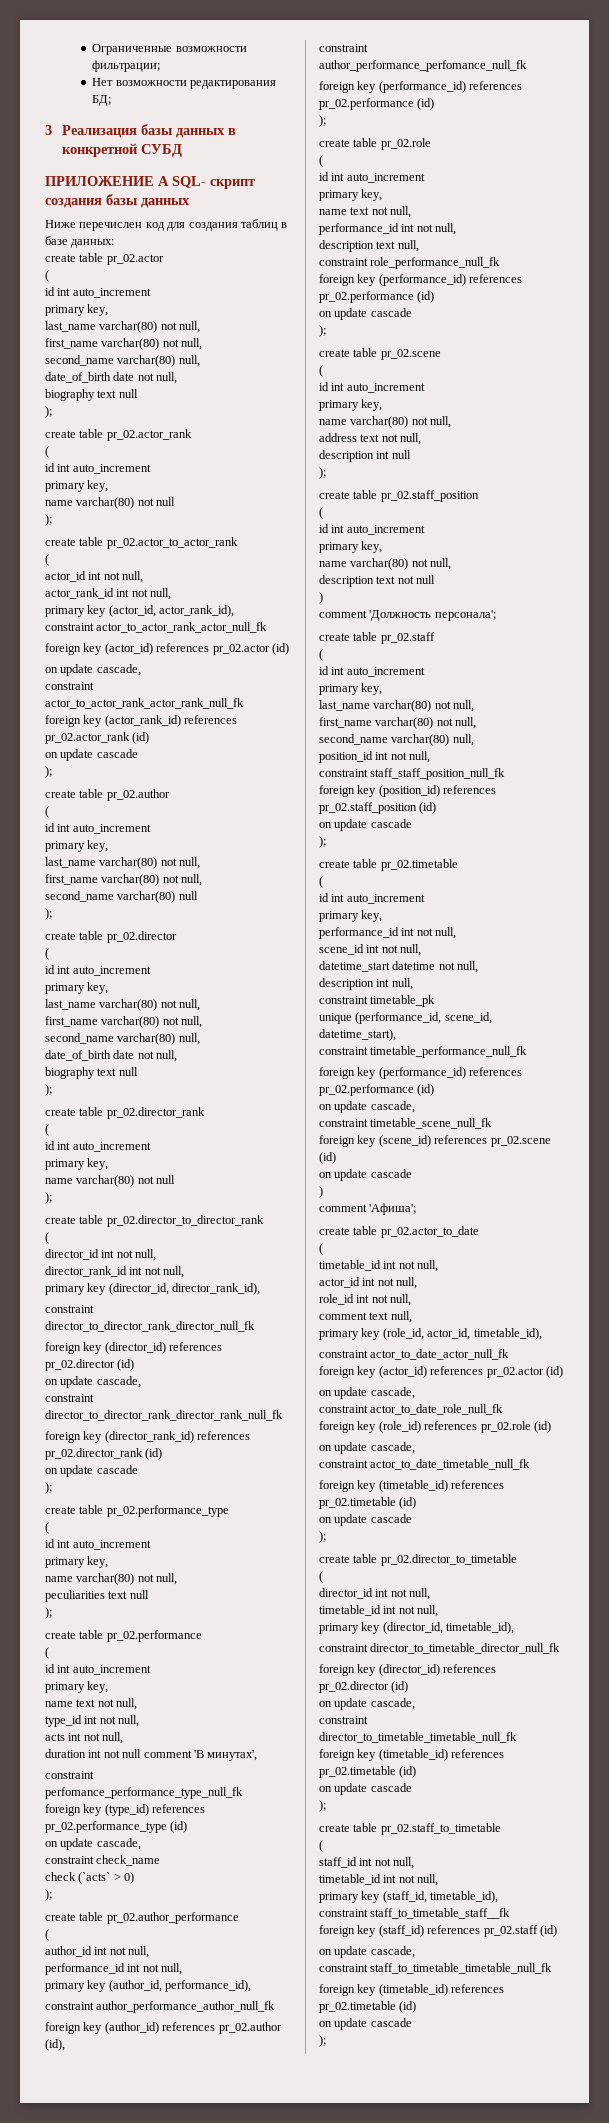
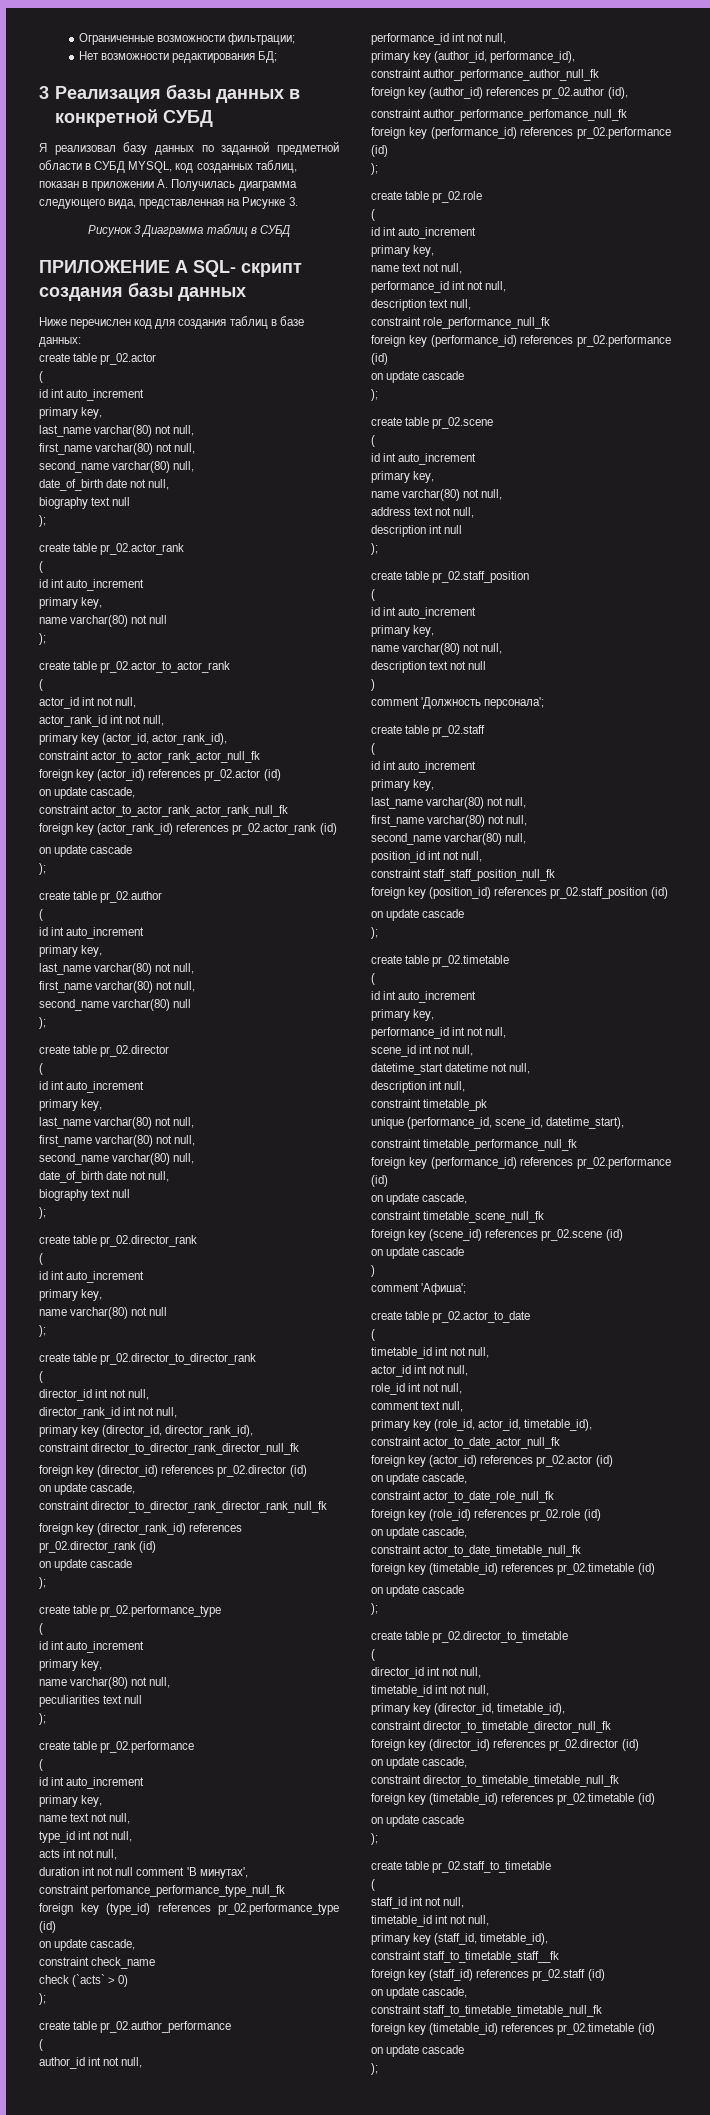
+ Я реализовал базу данных по заданной предметной области в СУБД MYSQL, код созданных таблиц, показан в приложении А. Получилась диаграмма следующего вида, представленная на Рисунке 3.
+ Рисунок 3 Диаграмма таблиц в СУБД

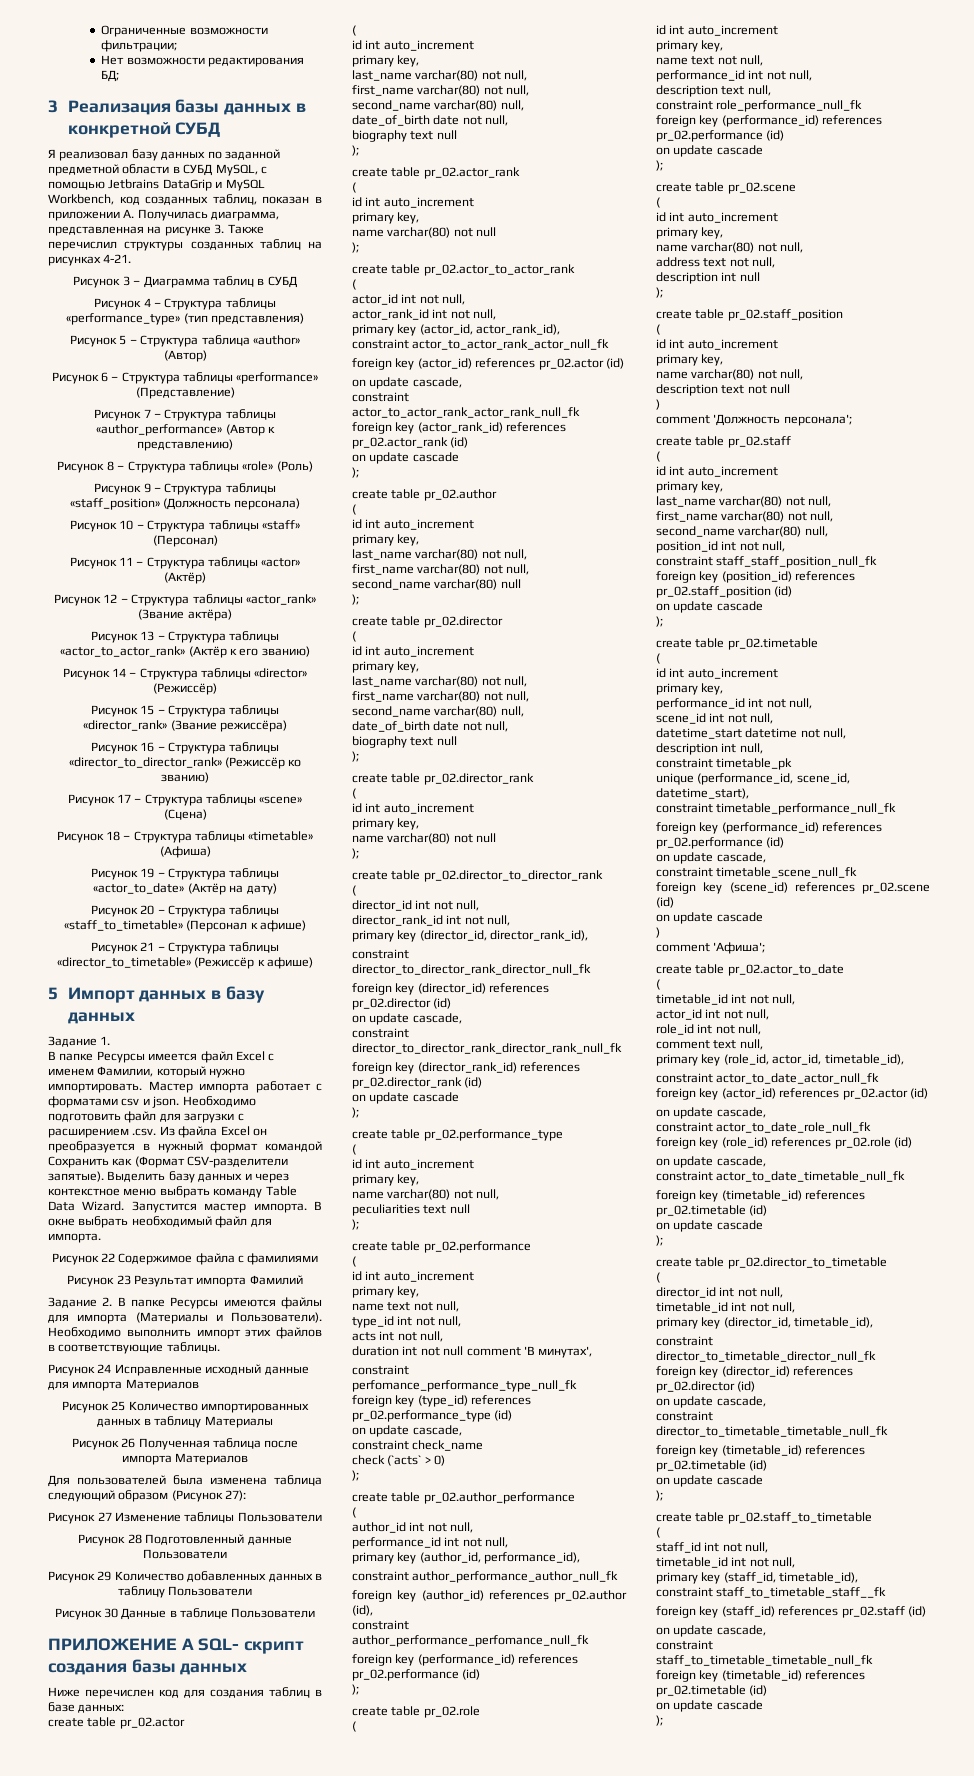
- Я реализовал базу данных по заданной предметной области в СУБД MYSQL, код созданных таблиц, показан в приложении А. Получилась диаграмма следующего вида, представленная на Рисунке 3.
+ Я реализовал базу данных по заданной предметной области в СУБД MySQL, с помощью Jetbrains DataGrip и MySQL Workbench, код созданных таблиц, показан в приложении А. Получилась диаграмма, представленная на рисунке 3. Также перечислил структуры созданных таблиц на рисунках 4-21.
- Рисунок 3 Диаграмма таблиц в СУБД
+ Рисунок 3 – Диаграмма таблиц в СУБД
+ Рисунок 4 – Структура таблицы «performance_type» (тип представления)
+ Рисунок 5 – Структура таблица «author» (Автор)
+ Рисунок 6 – Структура таблицы «performance» (Представление)
+ Рисунок 7 – Структура таблицы «author_performance» (Автор к представлению)
+ Рисунок 8 – Структура таблицы «role» (Роль)
+ Рисунок 9 – Структура таблицы «staff_position» (Должность персонала)
+ Рисунок 10 – Структура таблицы «staff» (Персонал)
+ Рисунок 11 – Структура таблицы «actor» (Актёр)
+ Рисунок 12 – Структура таблицы «actor_rank» (Звание актёра)
+ Рисунок 13 – Структура таблицы «actor_to_actor_rank» (Актёр к его званию)
+ Рисунок 14 – Структура таблицы «director» (Режиссёр)
+ Рисунок 15 – Структура таблицы «director_rank» (Звание режиссёра)
+ Рисунок 16 – Структура таблицы «director_to_director_rank» (Режиссёр ко званию)
+ Рисунок 17 – Структура таблицы «scene» (Сцена)
+ Рисунок 18 – Структура таблицы «timetable» (Афиша)
+ Рисунок 19 – Структура таблицы «actor_to_date» (Актёр на дату)
+ Рисунок 20 – Структура таблицы «staff_to_timetable» (Персонал к афише)
+ Рисунок 21 – Структура таблицы «director_to_timetable» (Режиссёр к афише)
+ 5 Импорт данных в базу данных
+ Задание 1.
+ В папке Ресурсы имеется файл Excel с именем Фамилии, который нужно импортировать. Мастер импорта работает с форматами csv и json. Необходимо подготовить файл для загрузки с расширением .csv. Из файла Excel он преобразуется в нужный формат командой Сохранить как (Формат CSV-разделители запятые). Выделить базу данных и через контекстное меню выбрать команду Table Data Wizard. Запустится мастер импорта. В окне выбрать необходимый файл для импорта.
+ Рисунок 22 Содержимое файла с фамилиями
+ Рисунок 23 Результат импорта Фамилий
+ Задание 2. В папке Ресурсы имеются файлы для импорта (Материалы и Пользователи). Необходимо выполнить импорт этих файлов в соответствующие таблицы.
+ Рисунок 24 Исправленные исходный данные для импорта Материалов
+ Рисунок 25 Количество импортированных данных в таблицу Материалы
+ Рисунок 26 Полученная таблица после импорта Материалов
+ Для пользователей была изменена таблица следующий образом (Рисунок 27):
+ Рисунок 27 Изменение таблицы Пользователи
+ Рисунок 28 Подготовленный данные Пользователи
+ Рисунок 29 Количество добавленных данных в таблицу Пользователи
+ Рисунок 30 Данные в таблице Пользователи

